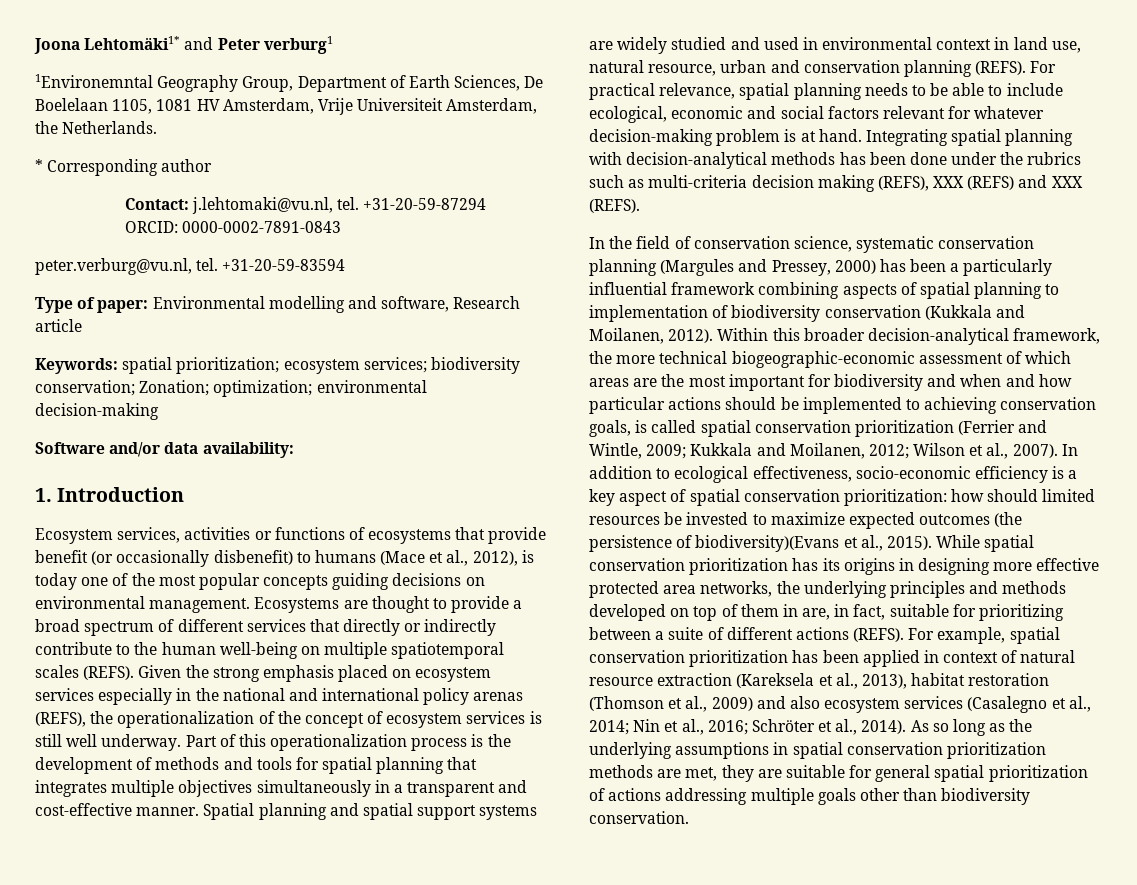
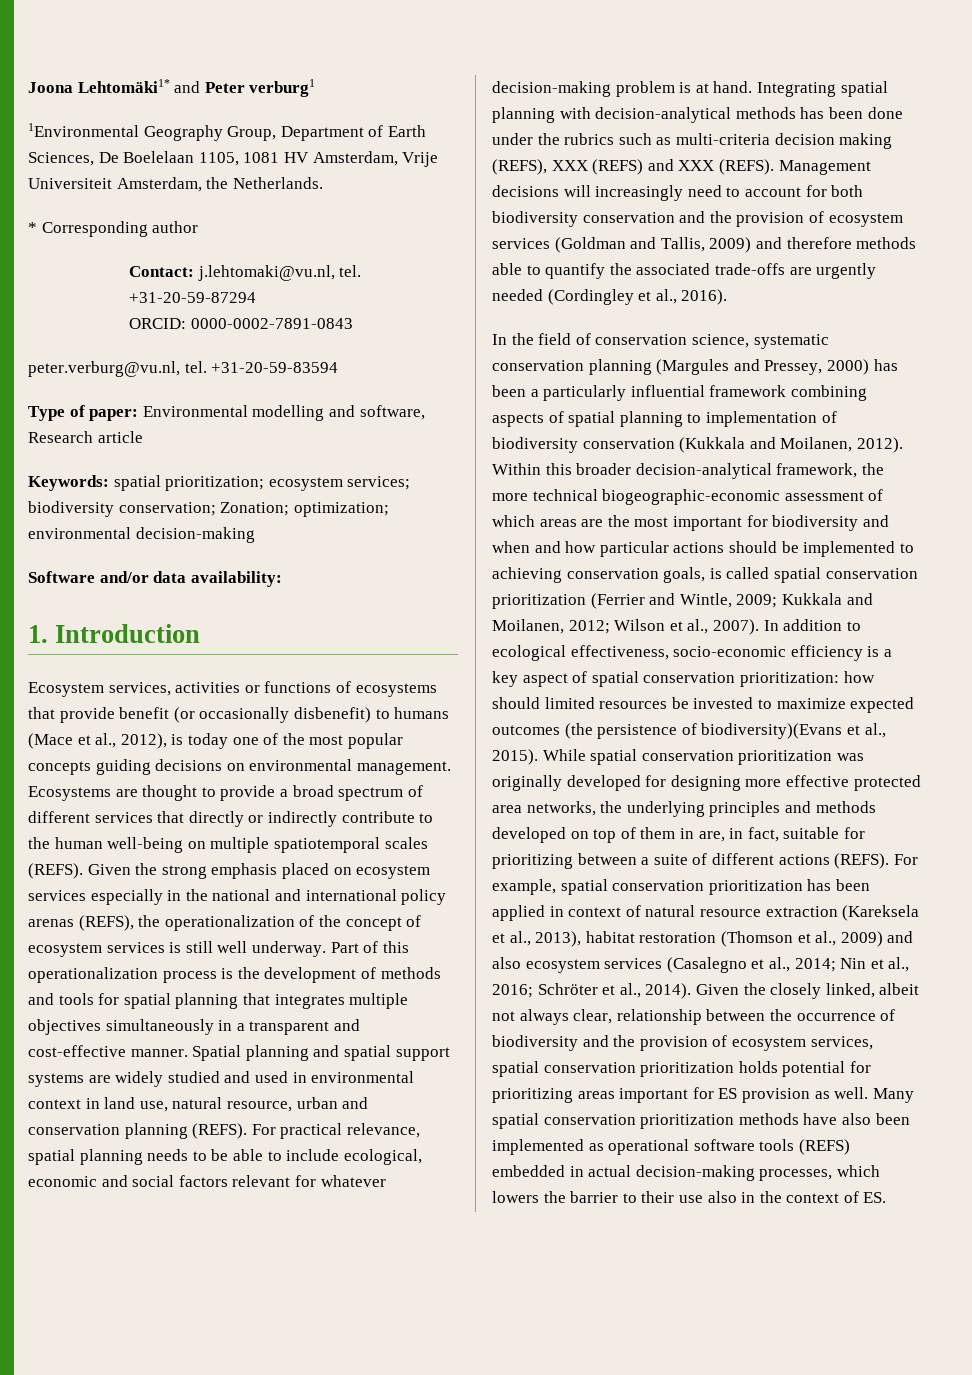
- 1Environemntal Geography Group, Department of Earth Sciences, De Boelelaan 1105, 1081 HV Amsterdam, Vrije Universiteit Amsterdam, the Netherlands.
+ 1Environmental Geography Group, Department of Earth Sciences, De Boelelaan 1105, 1081 HV Amsterdam, Vrije Universiteit Amsterdam, the Netherlands.
+ Management decisions will increasingly need to account for both biodiversity conservation and the provision of ecosystem services (Goldman and Tallis, 2009) and therefore methods able to quantify the associated trade-offs are urgently needed (Cordingley et al., 2016).
- While spatial conservation prioritization has its origins in designing more effective protected area networks, the underlying principles and methods developed on top of them in are, in fact, suitable for prioritizing between a suite of different actions (REFS).
+ While spatial conservation prioritization was originally developed for designing more effective protected area networks, the underlying principles and methods developed on top of them in are, in fact, suitable for prioritizing between a suite of different actions (REFS).
- As so long as the underlying assumptions in spatial conservation prioritization methods are met, they are suitable for general spatial prioritization of actions addressing multiple goals other than biodiversity conservation.
+ Given the closely linked, albeit not always clear, relationship between the occurrence of biodiversity and the provision of ecosystem services, spatial conservation prioritization holds potential for prioritizing areas important for ES provision as well. Many spatial conservation prioritization methods have also been implemented as operational software tools (REFS) embedded in actual decision-making processes, which lowers the barrier to their use also in the context of ES.

